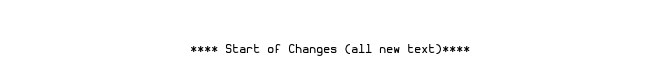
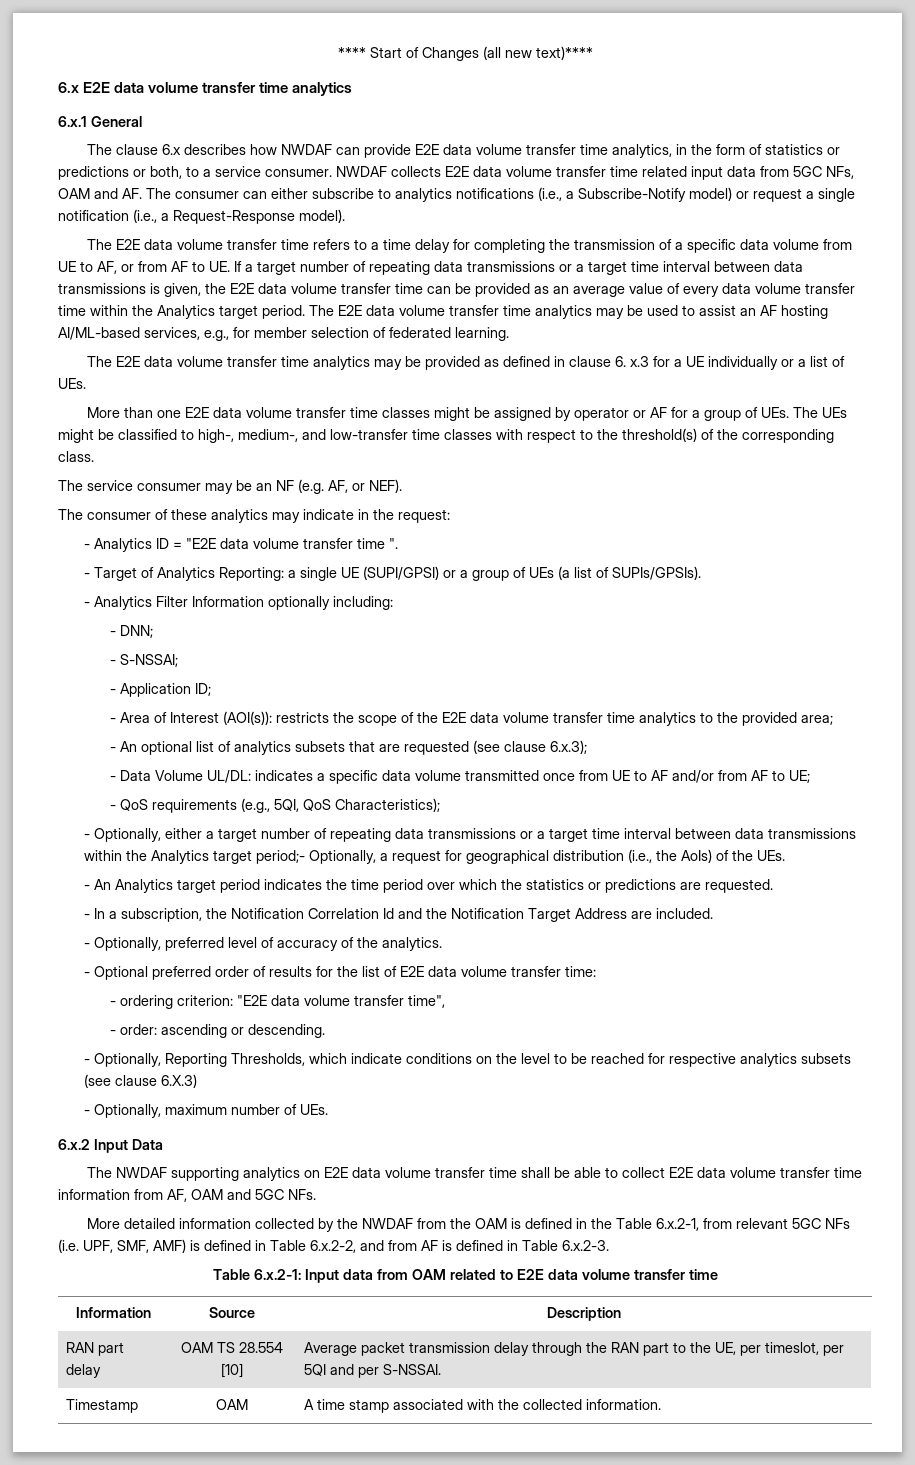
+ 6.x E2E data volume transfer time analytics
+ 6.x.1 General
+ The clause 6.x describes how NWDAF can provide E2E data volume transfer time analytics, in the form of statistics or predictions or both, to a service consumer. NWDAF collects E2E data volume transfer time related input data from 5GC NFs, OAM and AF. The consumer can either subscribe to analytics notifications (i.e., a Subscribe-Notify model) or request a single notification (i.e., a Request-Response model).
+ The E2E data volume transfer time refers to a time delay for completing the transmission of a specific data volume from UE to AF, or from AF to UE. If a target number of repeating data transmissions or a target time interval between data transmissions is given, the E2E data volume transfer time can be provided as an average value of every data volume transfer time within the Analytics target period. The E2E data volume transfer time analytics may be used to assist an AF hosting AI/ML-based services, e.g., for member selection of federated learning.
+ The E2E data volume transfer time analytics may be provided as defined in clause 6. x.3 for a UE individually or a list of UEs.
+ More than one E2E data volume transfer time classes might be assigned by operator or AF for a group of UEs. The UEs might be classified to high-, medium-, and low-transfer time classes with respect to the threshold(s) of the corresponding class.
+ The service consumer may be an NF (e.g. AF, or NEF).
+ The consumer of these analytics may indicate in the request:
+ - Analytics ID = "E2E data volume transfer time ".
+ - Target of Analytics Reporting: a single UE (SUPI/GPSI) or a group of UEs (a list of SUPIs/GPSIs).
+ - Analytics Filter Information optionally including:
+ - DNN;
+ - S-NSSAI;
+ - Application ID;
+ - Area of Interest (AOI(s)): restricts the scope of the E2E data volume transfer time analytics to the provided area;
+ - An optional list of analytics subsets that are requested (see clause 6.x.3);
+ - Data Volume UL/DL: indicates a specific data volume transmitted once from UE to AF and/or from AF to UE;
+ - QoS requirements (e.g., 5QI, QoS Characteristics);
+ - Optionally, either a target number of repeating data transmissions or a target time interval between data transmissions within the Analytics target period;- Optionally, a request for geographical distribution (i.e., the AoIs) of the UEs.
+ - An Analytics target period indicates the time period over which the statistics or predictions are requested.
+ - In a subscription, the Notification Correlation Id and the Notification Target Address are included.
+ - Optionally, preferred level of accuracy of the analytics.
+ - Optional preferred order of results for the list of E2E data volume transfer time:
+ - ordering criterion: "E2E data volume transfer time",
+ - order: ascending or descending.
+ - Optionally, Reporting Thresholds, which indicate conditions on the level to be reached for respective analytics subsets (see clause 6.X.3)
+ - Optionally, maximum number of UEs.
+ 6.x.2 Input Data
+ The NWDAF supporting analytics on E2E data volume transfer time shall be able to collect E2E data volume transfer time information from AF, OAM and 5GC NFs.
+ More detailed information collected by the NWDAF from the OAM is defined in the Table 6.x.2-1, from relevant 5GC NFs (i.e. UPF, SMF, AMF) is defined in Table 6.x.2-2, and from AF is defined in Table 6.x.2-3.
+ Table 6.x.2-1: Input data from OAM related to E2E data volume transfer time
+ Information | Source | Description
+ RAN part delay | OAM TS 28.554 [10] | Average packet transmission delay through the RAN part to the UE, per timeslot, per 5QI and per S-NSSAI.
+ Timestamp | OAM | A time stamp associated with the collected information.

